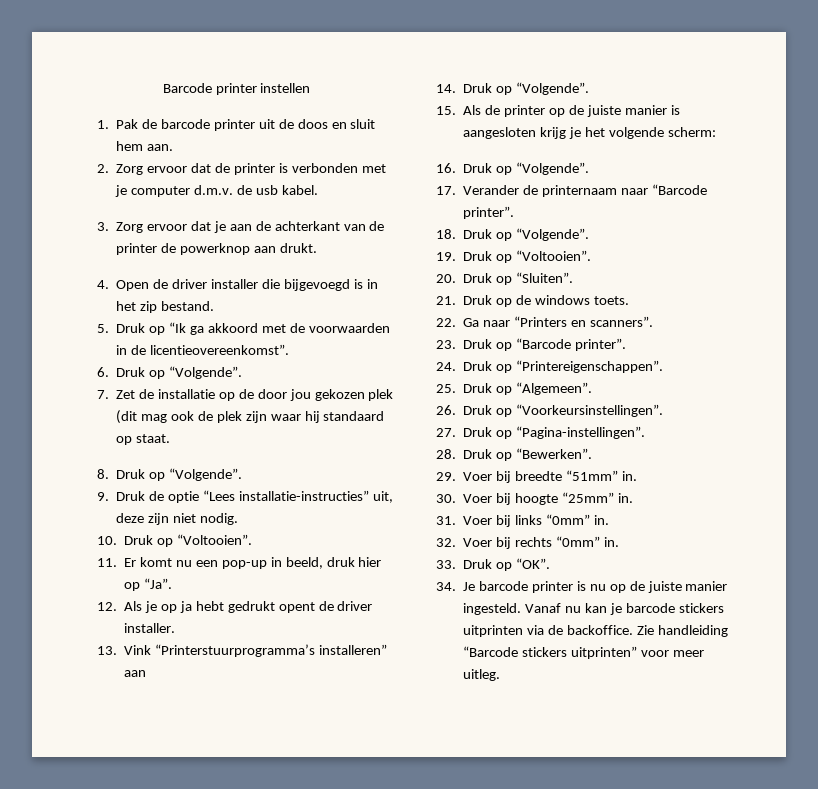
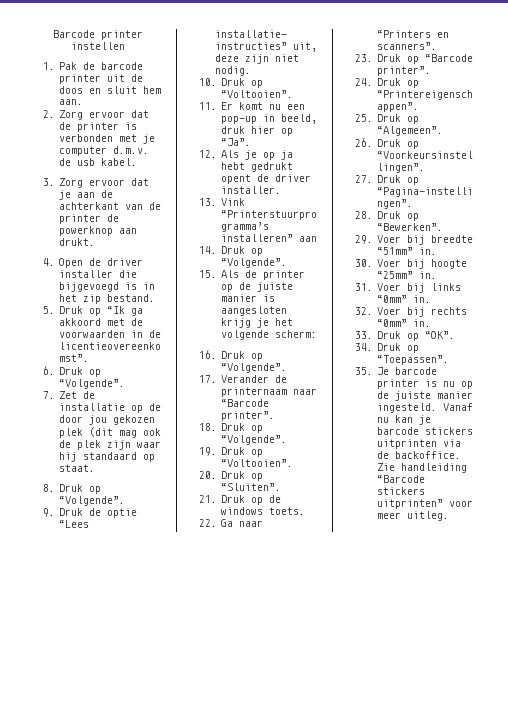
- 34. Je barcode printer is nu op de juiste manier ingesteld.
+ 34. Druk op “Toepassen”.
+ 35. Je barcode printer is nu op de juiste manier ingesteld.

